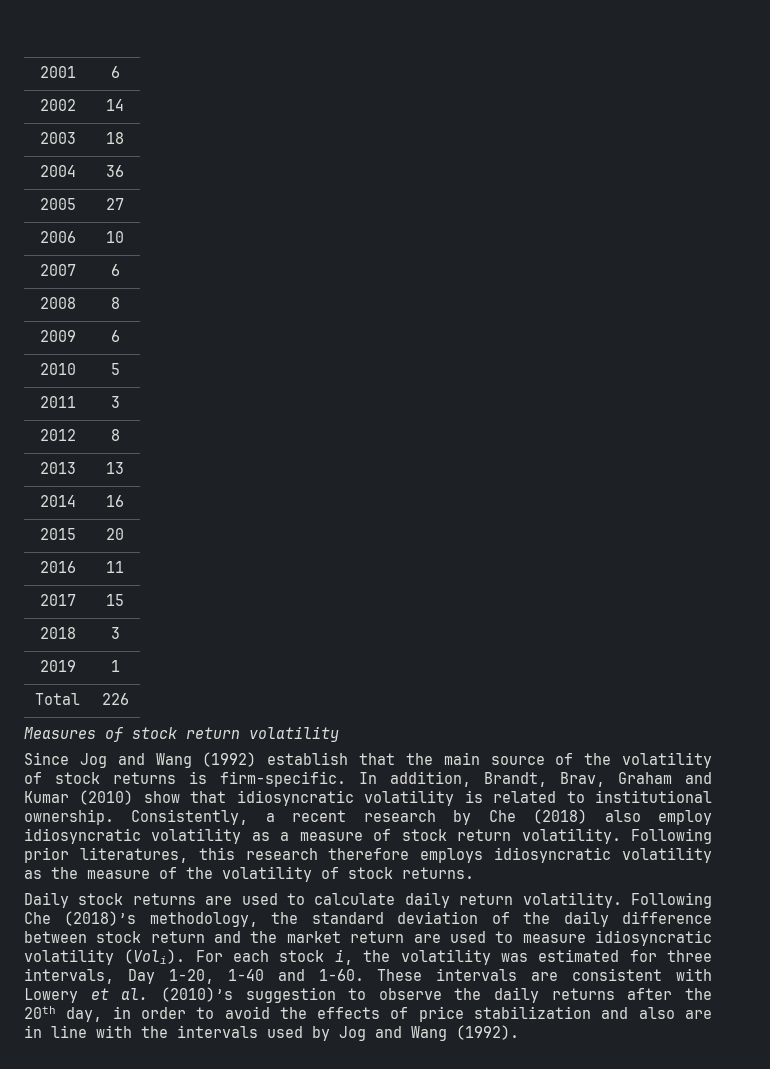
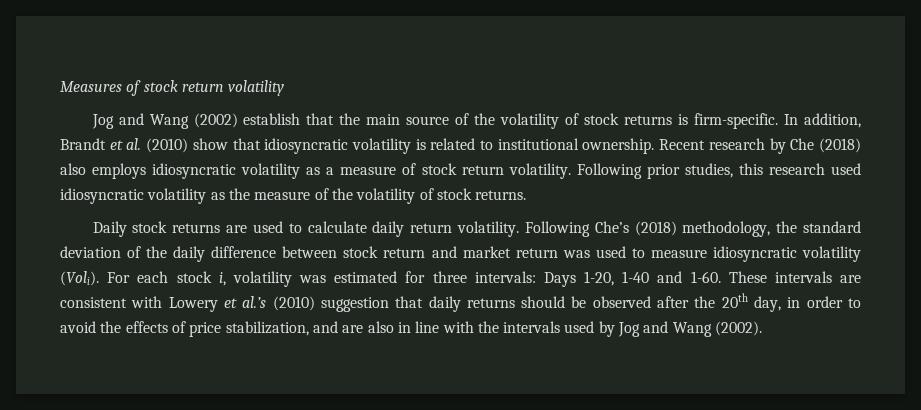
- 2001 | 6
- 2002 | 14
- 2003 | 18
- 2004 | 36
- 2005 | 27
- 2006 | 10
- 2007 | 6
- 2008 | 8
- 2009 | 6
- 2010 | 5
- 2011 | 3
- 2012 | 8
- 2013 | 13
- 2014 | 16
- 2015 | 20
- 2016 | 11
- 2017 | 15
- 2018 | 3
- 2019 | 1
- Total | 226
- Since Jog and Wang (1992) establish that the main source of the volatility of stock returns is firm-specific.
+ Jog and Wang (2002) establish that the main source of the volatility of stock returns is firm-specific.
- In addition, Brandt, Brav, Graham and Kumar (2010) show that idiosyncratic volatility is related to institutional ownership.
+ In addition, Brandt et al. (2010) show that idiosyncratic volatility is related to institutional ownership.
- Consistently, a recent research by Che (2018) also employ idiosyncratic volatility as a measure of stock return volatility.
+ Recent research by Che (2018) also employs idiosyncratic volatility as a measure of stock return volatility.
- Following prior literatures, this research therefore employs idiosyncratic volatility as the measure of the volatility of stock returns.
+ Following prior studies, this research used idiosyncratic volatility as the measure of the volatility of stock returns.
- Following Che (2018)’s methodology, the standard deviation of the daily difference between stock return and the market return are used to measure idiosyncratic volatility (Voli).
+ Following Che’s (2018) methodology, the standard deviation of the daily difference between stock return and market return was used to measure idiosyncratic volatility (Voli).
- For each stock i, the volatility was estimated for three intervals, Day 1-20, 1-40 and 1-60.
+ For each stock i, volatility was estimated for three intervals: Days 1-20, 1-40 and 1-60.
- These intervals are consistent with Lowery et al. (2010)’s suggestion to observe the daily returns after the 20th day, in order to avoid the effects of price stabilization and also are in line with the intervals used by Jog and Wang (1992).
+ These intervals are consistent with Lowery et al.’s (2010) suggestion that daily returns should be observed after the 20th day, in order to avoid the effects of price stabilization, and are also in line with the intervals used by Jog and Wang (2002).

